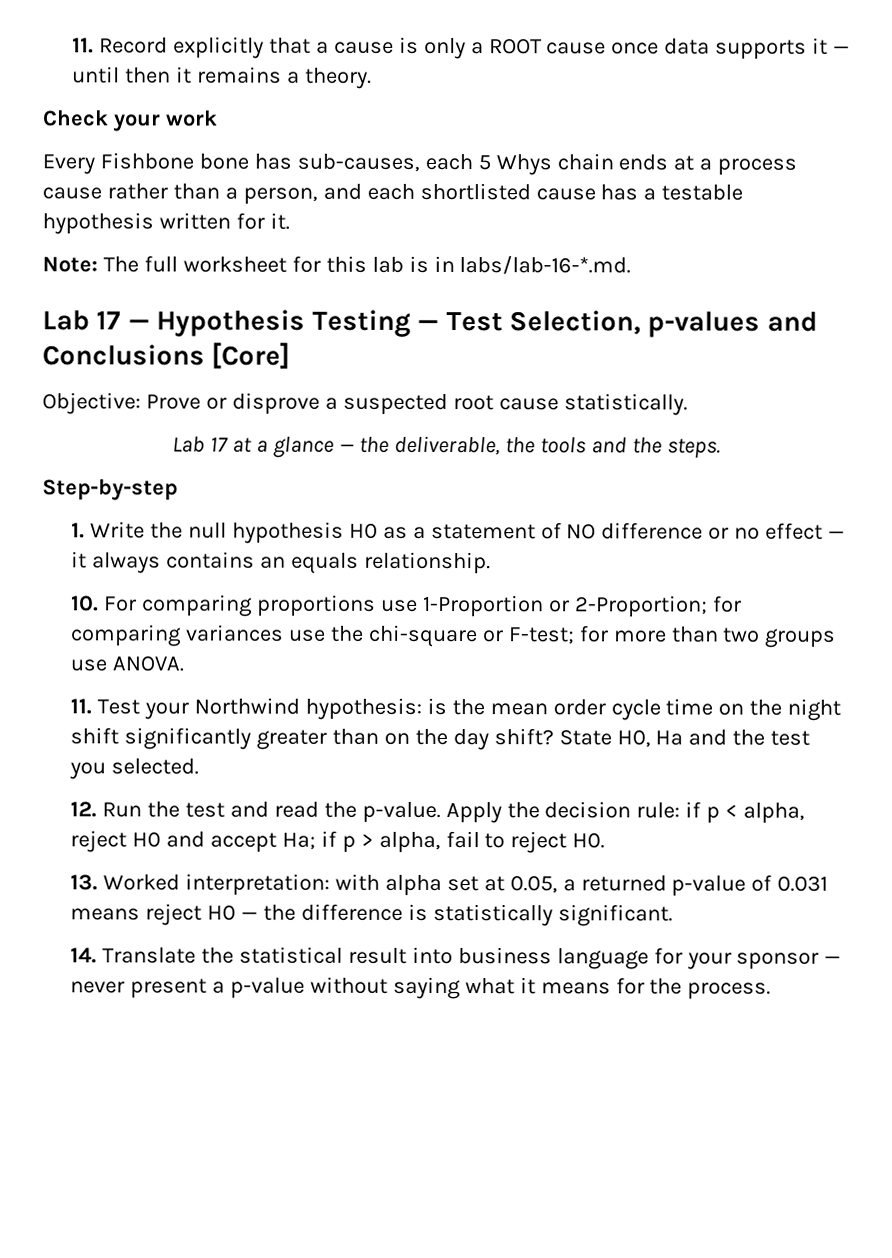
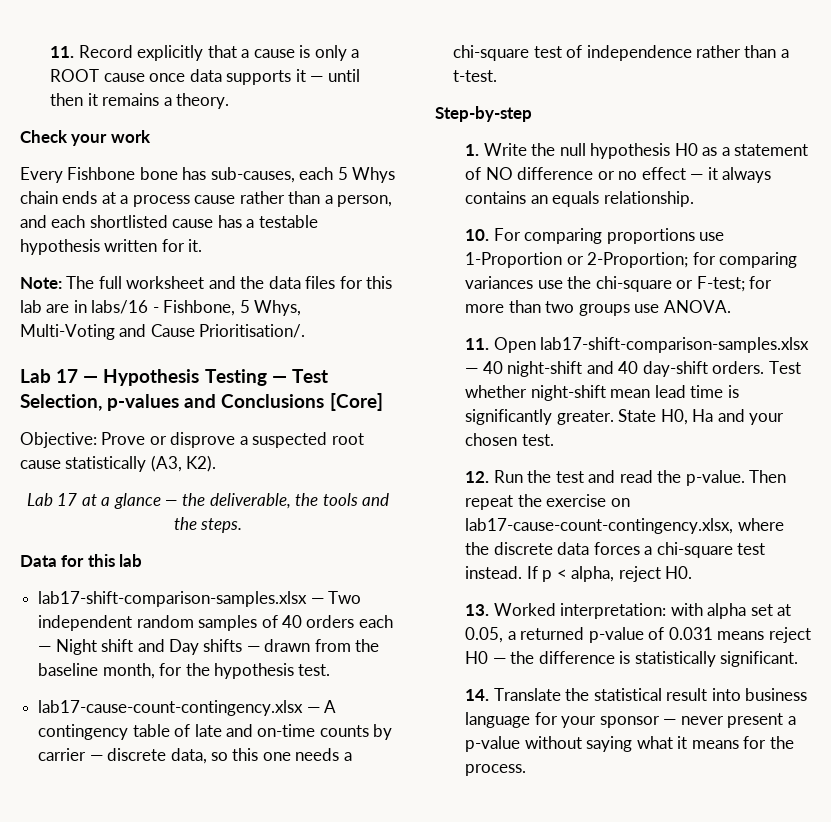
- Note: The full worksheet for this lab is in labs/lab-16-*.md.
+ Note: The full worksheet and the data files for this lab are in labs/16 - Fishbone, 5 Whys, Multi-Voting and Cause Prioritisation/.
- Objective: Prove or disprove a suspected root cause statistically.
+ Objective: Prove or disprove a suspected root cause statistically (A3, K2).
+ Data for this lab
+ lab17-shift-comparison-samples.xlsx — Two independent random samples of 40 orders each — Night shift and Day shifts — drawn from the baseline month, for the hypothesis test.
+ lab17-cause-count-contingency.xlsx — A contingency table of late and on-time counts by carrier — discrete data, so this one needs a chi-square test of independence rather than a t-test.
- 11. Test your Northwind hypothesis: is the mean order cycle time on the night shift significantly greater than on the day shift? State H0, Ha and the test you selected.
+ 11. Open lab17-shift-comparison-samples.xlsx — 40 night-shift and 40 day-shift orders. Test whether night-shift mean lead time is significantly greater. State H0, Ha and your chosen test.
- Apply the decision rule: if p < alpha, reject H0 and accept Ha; if p > alpha, fail to reject H0.
+ Then repeat the exercise on lab17-cause-count-contingency.xlsx, where the discrete data forces a chi-square test instead. If p < alpha, reject H0.

